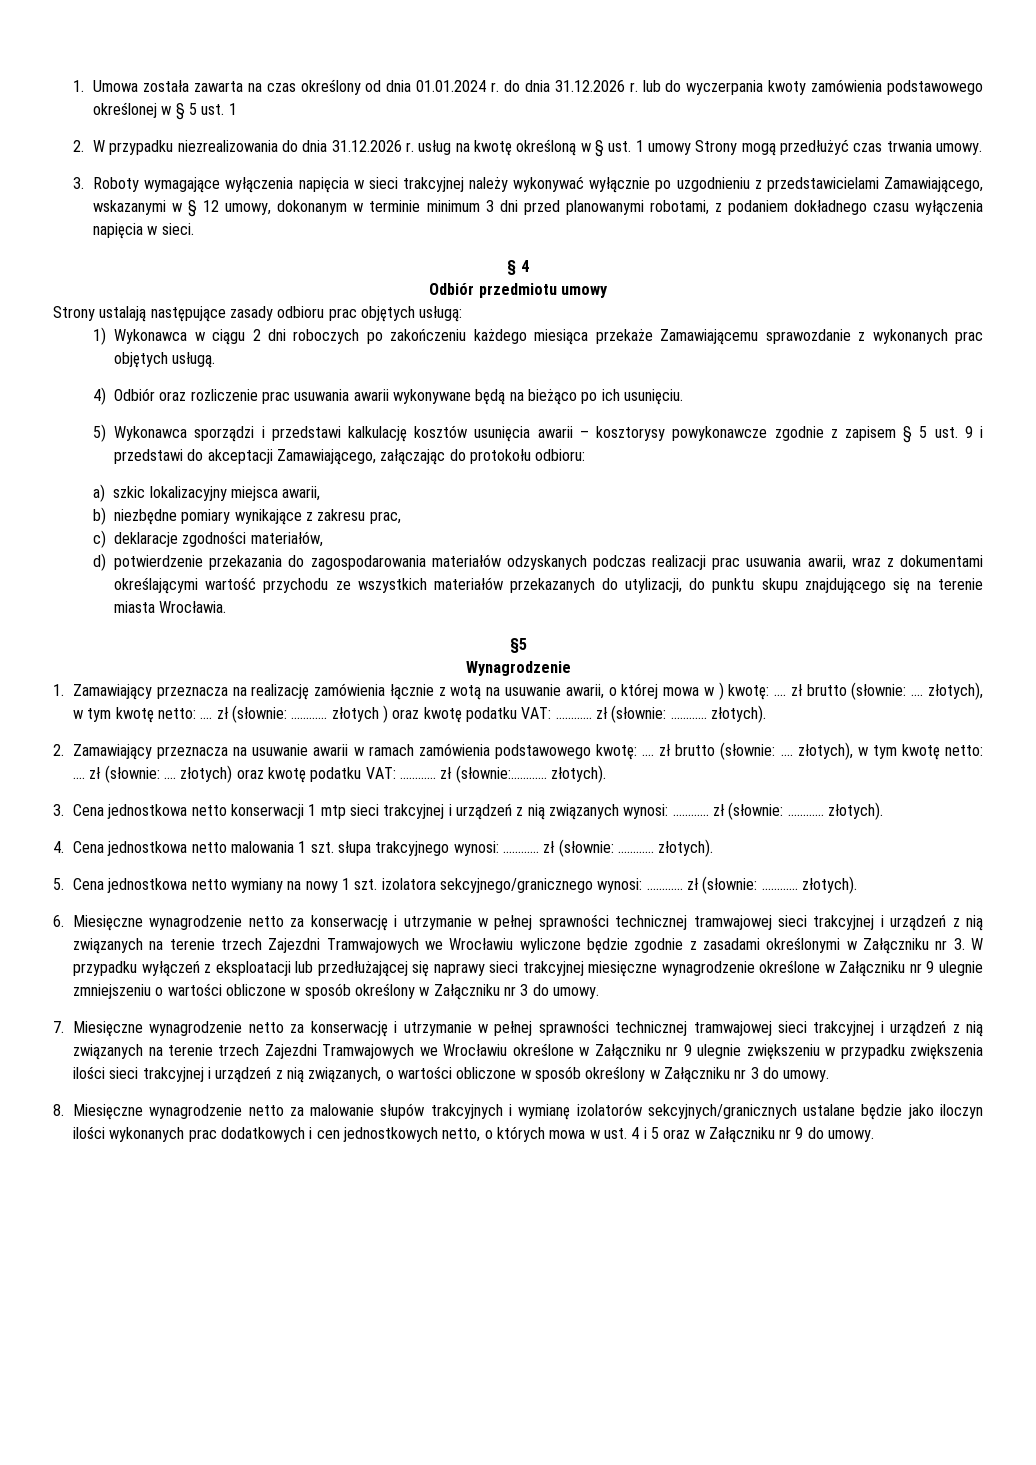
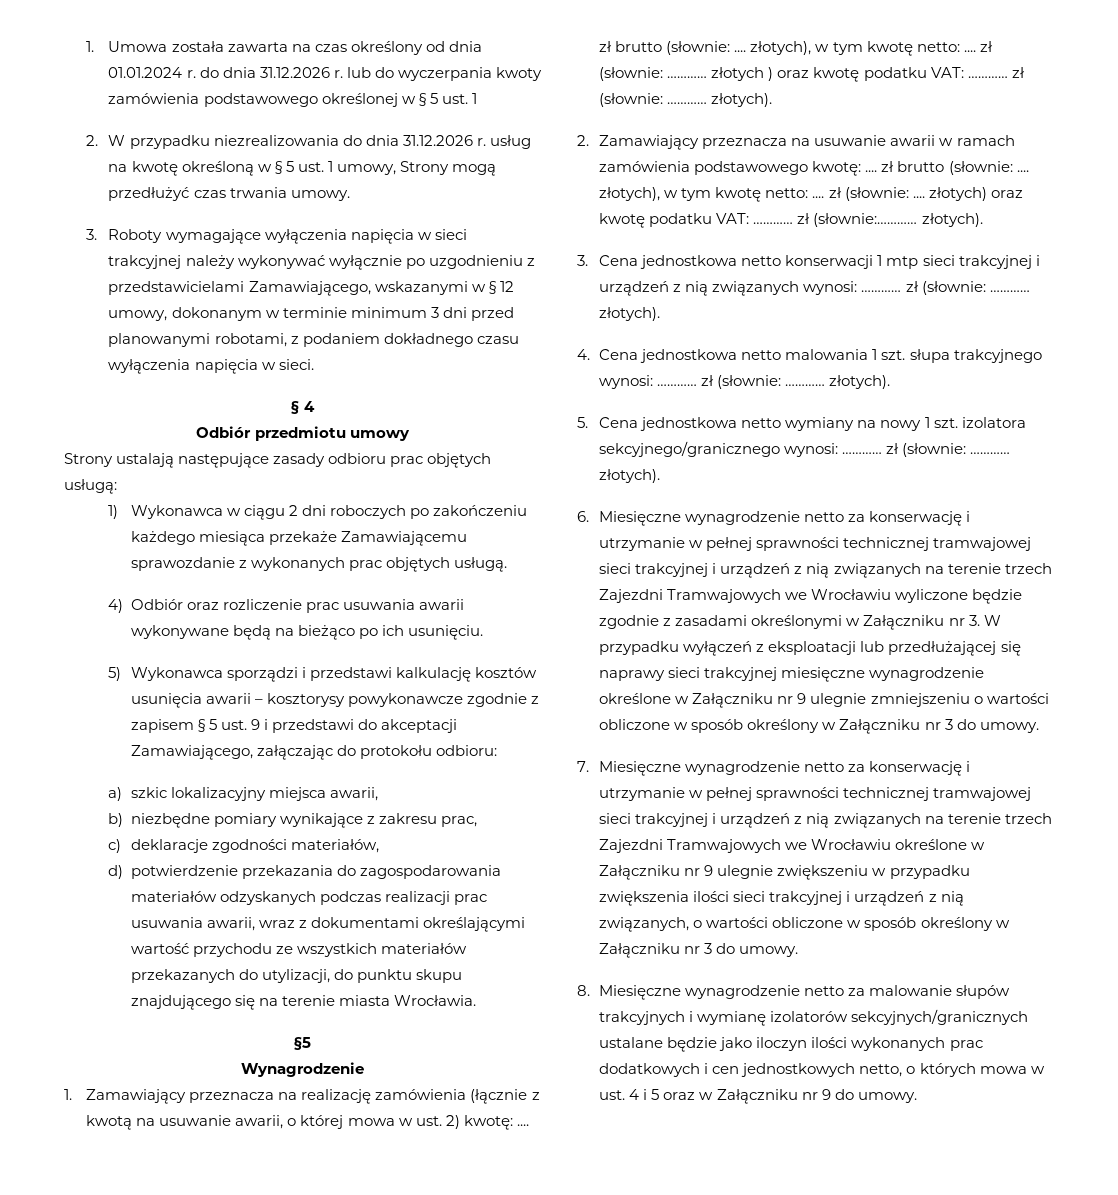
- 2. W przypadku niezrealizowania do dnia 31.12.2026 r. usług na kwotę określoną w § ust. 1 umowy Strony mogą przedłużyć czas trwania umowy.
+ 2. W przypadku niezrealizowania do dnia 31.12.2026 r. usług na kwotę określoną w § 5 ust. 1 umowy, Strony mogą przedłużyć czas trwania umowy.
- 1. Zamawiający przeznacza na realizację zamówienia łącznie z wotą na usuwanie awarii, o której mowa w ) kwotę: .... zł brutto (słownie: .... złotych), w tym kwotę netto: .... zł (słownie: ………… złotych ) oraz kwotę podatku VAT: ………… zł (słownie: ………… złotych).
+ 1. Zamawiający przeznacza na realizację zamówienia (łącznie z kwotą na usuwanie awarii, o której mowa w ust. 2) kwotę: .... zł brutto (słownie: .... złotych), w tym kwotę netto: .... zł (słownie: ………… złotych ) oraz kwotę podatku VAT: ………… zł (słownie: ………… złotych).

